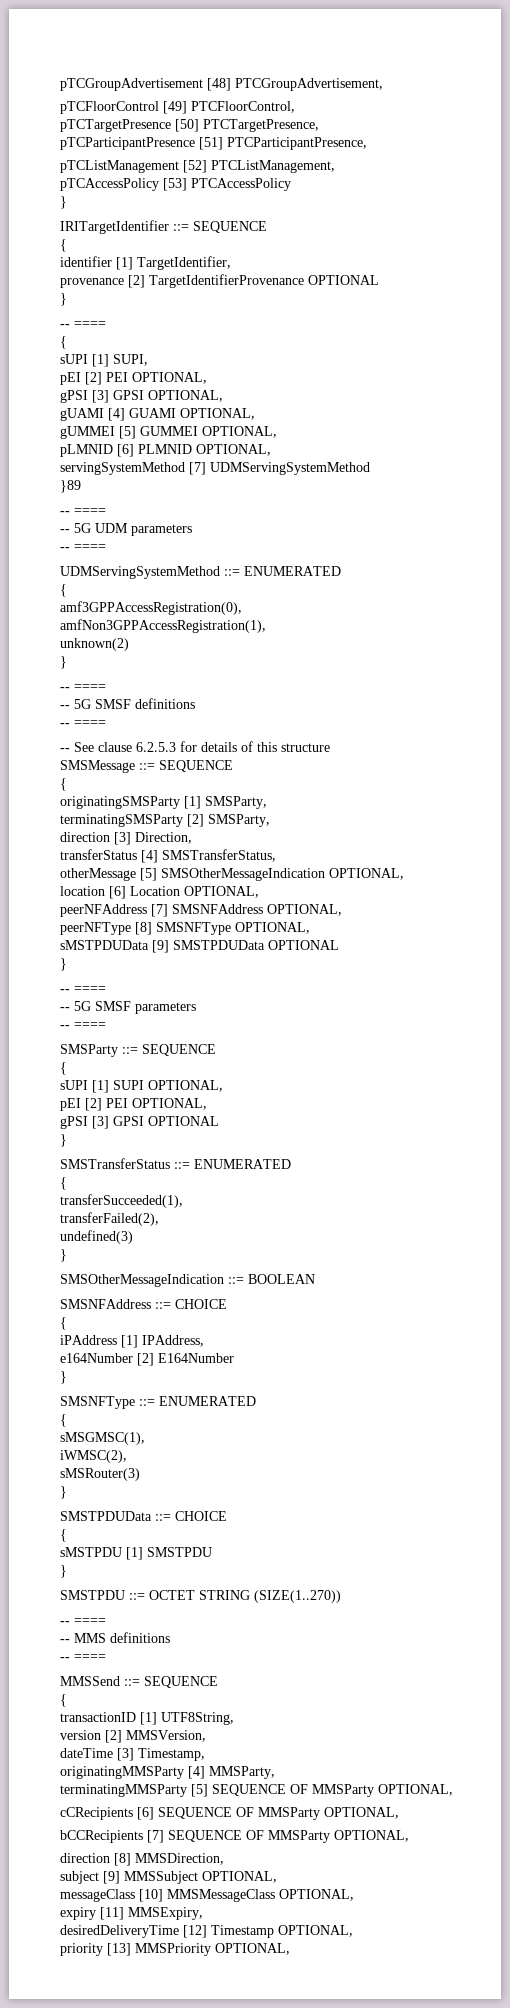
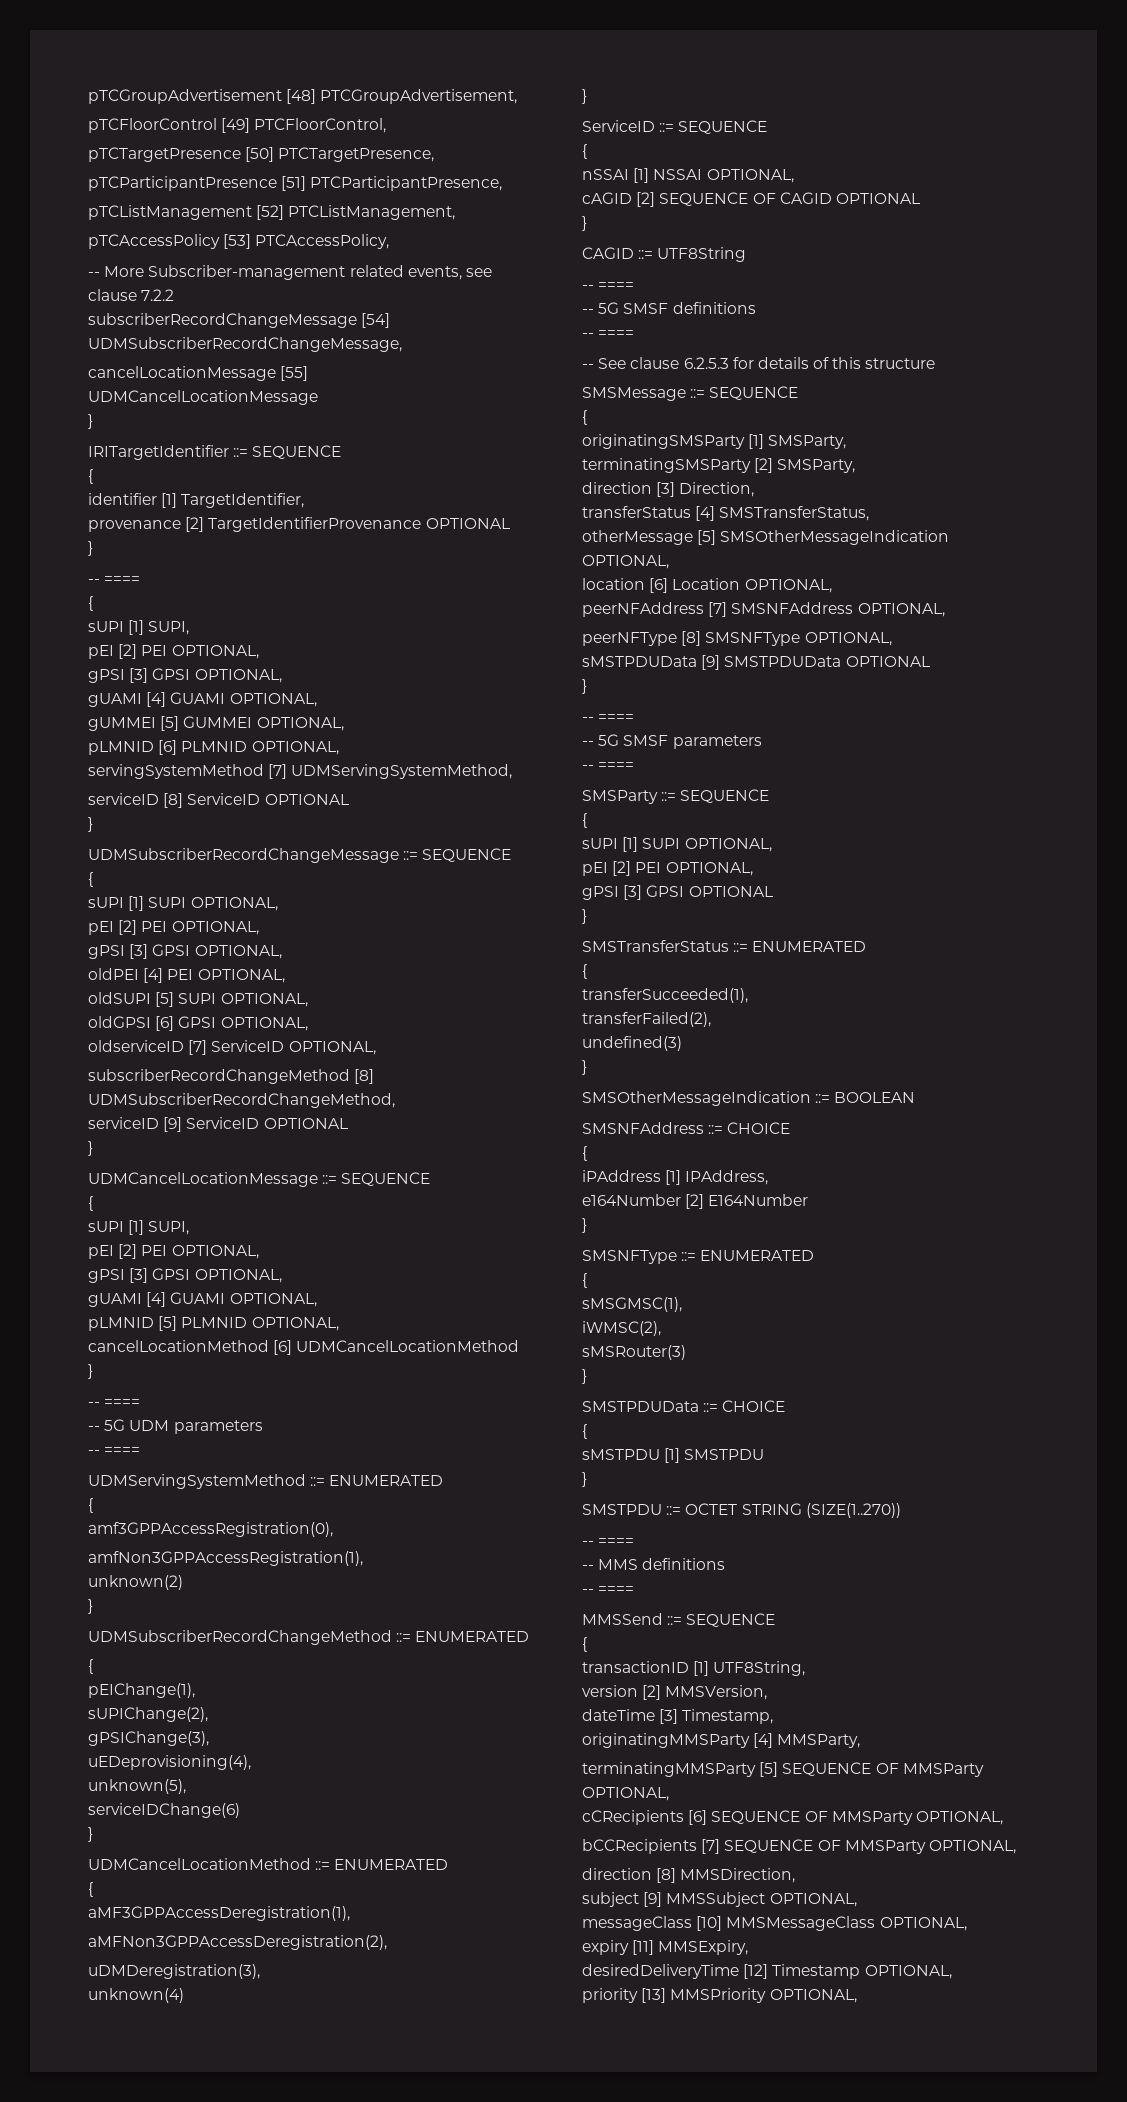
- pTCAccessPolicy [53] PTCAccessPolicy
+ pTCAccessPolicy [53] PTCAccessPolicy,
+ -- More Subscriber-management related events, see clause 7.2.2
+ subscriberRecordChangeMessage [54] UDMSubscriberRecordChangeMessage,
+ cancelLocationMessage [55] UDMCancelLocationMessage
- servingSystemMethod [7] UDMServingSystemMethod
- }89
+ servingSystemMethod [7] UDMServingSystemMethod,
+ serviceID [8] ServiceID OPTIONAL
+ }
+ UDMSubscriberRecordChangeMessage ::= SEQUENCE
+ {
+ sUPI [1] SUPI OPTIONAL,
+ pEI [2] PEI OPTIONAL,
+ gPSI [3] GPSI OPTIONAL,
+ oldPEI [4] PEI OPTIONAL,
+ oldSUPI [5] SUPI OPTIONAL,
+ oldGPSI [6] GPSI OPTIONAL,
+ oldserviceID [7] ServiceID OPTIONAL,
+ subscriberRecordChangeMethod [8] UDMSubscriberRecordChangeMethod,
+ serviceID [9] ServiceID OPTIONAL
+ }
+ UDMCancelLocationMessage ::= SEQUENCE
+ {
+ sUPI [1] SUPI,
+ pEI [2] PEI OPTIONAL,
+ gPSI [3] GPSI OPTIONAL,
+ gUAMI [4] GUAMI OPTIONAL,
+ pLMNID [5] PLMNID OPTIONAL,
+ cancelLocationMethod [6] UDMCancelLocationMethod
+ }
+ UDMSubscriberRecordChangeMethod ::= ENUMERATED
+ {
+ pEIChange(1),
+ sUPIChange(2),
+ gPSIChange(3),
+ uEDeprovisioning(4),
+ unknown(5),
+ serviceIDChange(6)
+ }
+ UDMCancelLocationMethod ::= ENUMERATED
+ {
+ aMF3GPPAccessDeregistration(1),
+ aMFNon3GPPAccessDeregistration(2),
+ uDMDeregistration(3),
+ unknown(4)
+ }
+ ServiceID ::= SEQUENCE
+ {
+ nSSAI [1] NSSAI OPTIONAL,
+ cAGID [2] SEQUENCE OF CAGID OPTIONAL
+ }
+ CAGID ::= UTF8String

